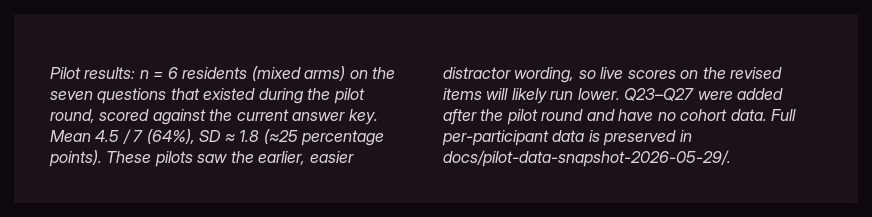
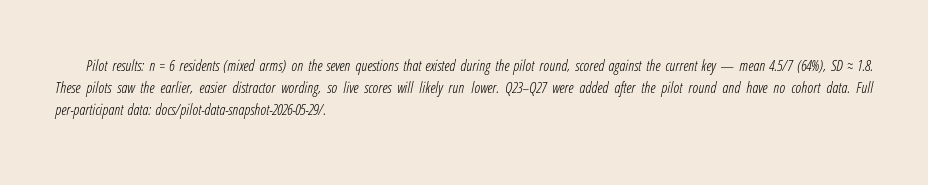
- Pilot results: n = 6 residents (mixed arms) on the seven questions that existed during the pilot round, scored against the current answer key. Mean 4.5 / 7 (64%), SD ≈ 1.8 (≈25 percentage points). These pilots saw the earlier, easier distractor wording, so live scores on the revised items will likely run lower.
+ Pilot results: n = 6 residents (mixed arms) on the seven questions that existed during the pilot round, scored against the current key — mean 4.5/7 (64%), SD ≈ 1.8. These pilots saw the earlier, easier distractor wording, so live scores will likely run lower.
- Full per-participant data is preserved in docs/pilot-data-snapshot-2026-05-29/.
+ Full per-participant data: docs/pilot-data-snapshot-2026-05-29/.

